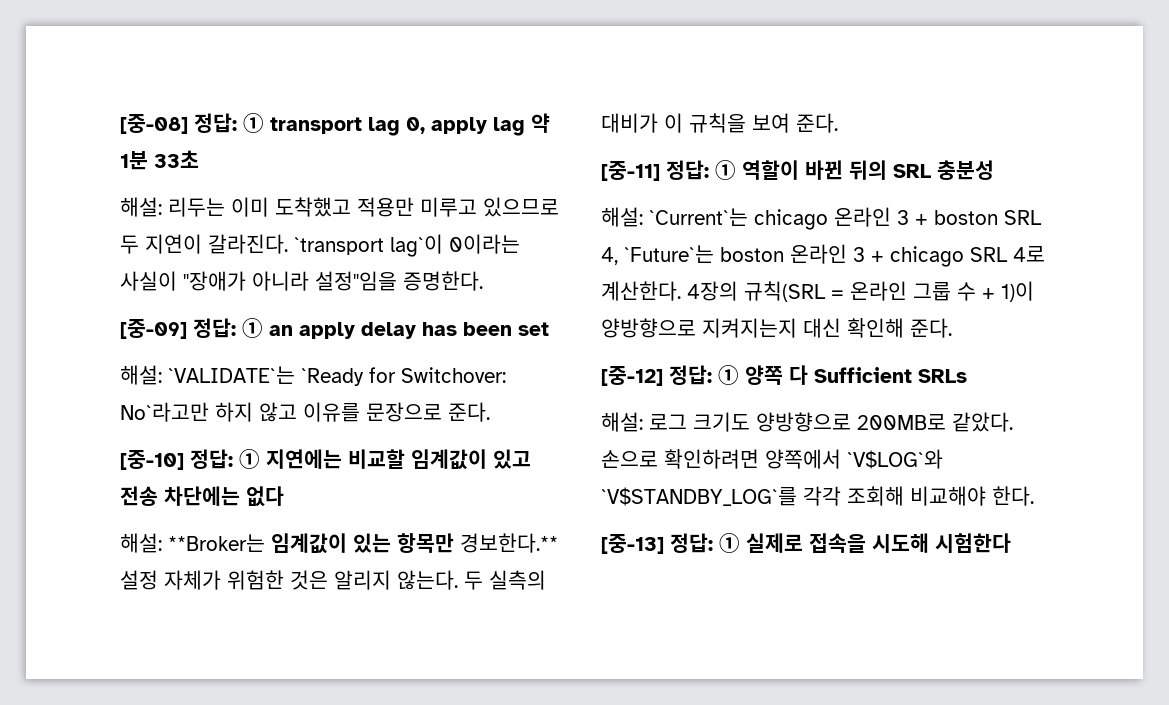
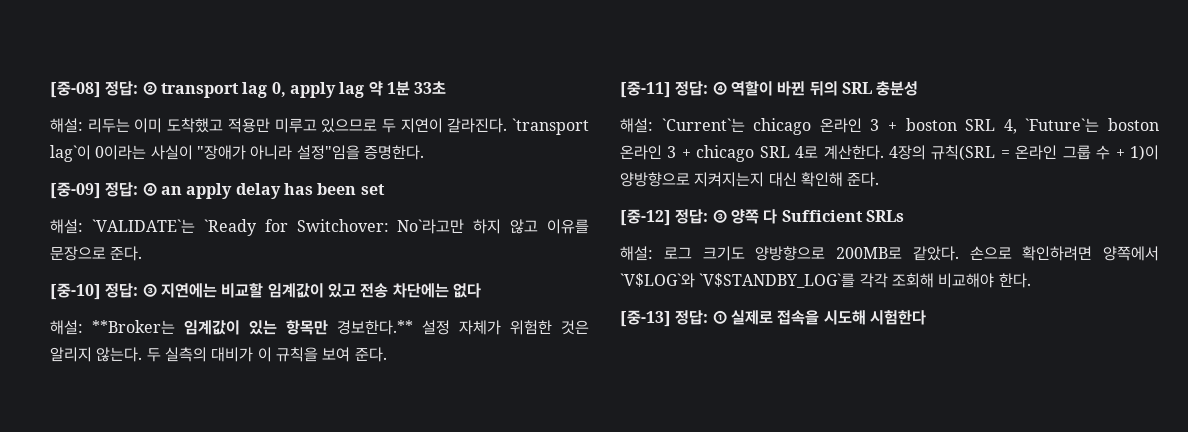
- [중-08] 정답: ① transport lag 0, apply lag 약 1분 33초
+ [중-08] 정답: ② transport lag 0, apply lag 약 1분 33초
- [중-09] 정답: ① an apply delay has been set
+ [중-09] 정답: ④ an apply delay has been set
- [중-10] 정답: ① 지연에는 비교할 임계값이 있고 전송 차단에는 없다
+ [중-10] 정답: ③ 지연에는 비교할 임계값이 있고 전송 차단에는 없다
- [중-11] 정답: ① 역할이 바뀐 뒤의 SRL 충분성
+ [중-11] 정답: ④ 역할이 바뀐 뒤의 SRL 충분성
- [중-12] 정답: ① 양쪽 다 Sufficient SRLs
+ [중-12] 정답: ③ 양쪽 다 Sufficient SRLs

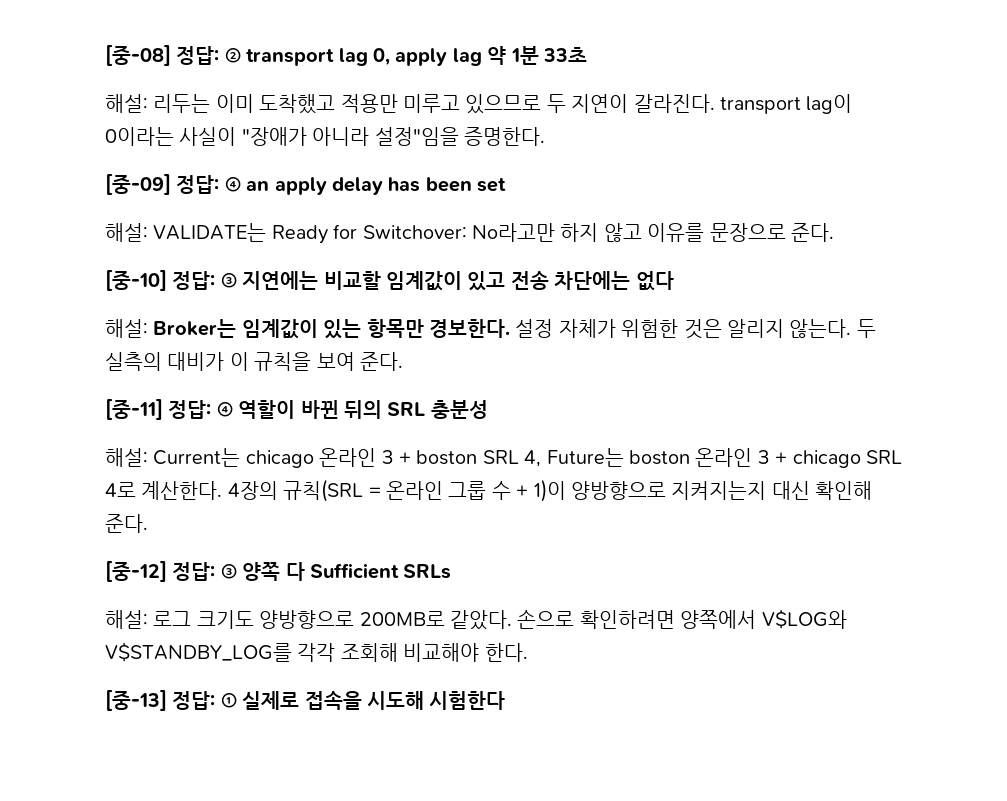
- 해설: 리두는 이미 도착했고 적용만 미루고 있으므로 두 지연이 갈라진다. `transport lag`이 0이라는 사실이 "장애가 아니라 설정"임을 증명한다.
+ 해설: 리두는 이미 도착했고 적용만 미루고 있으므로 두 지연이 갈라진다. transport lag이 0이라는 사실이 "장애가 아니라 설정"임을 증명한다.
- 해설: `VALIDATE`는 `Ready for Switchover: No`라고만 하지 않고 이유를 문장으로 준다.
+ 해설: VALIDATE는 Ready for Switchover: No라고만 하지 않고 이유를 문장으로 준다.
- 해설: **Broker는 임계값이 있는 항목만 경보한다.** 설정 자체가 위험한 것은 알리지 않는다.
+ 해설: Broker는 임계값이 있는 항목만 경보한다. 설정 자체가 위험한 것은 알리지 않는다.
- 해설: `Current`는 chicago 온라인 3 + boston SRL 4, `Future`는 boston 온라인 3 + chicago SRL 4로 계산한다.
+ 해설: Current는 chicago 온라인 3 + boston SRL 4, Future는 boston 온라인 3 + chicago SRL 4로 계산한다.
- 손으로 확인하려면 양쪽에서 `V$LOG`와 `V$STANDBY_LOG`를 각각 조회해 비교해야 한다.
+ 손으로 확인하려면 양쪽에서 V$LOG와 V$STANDBY_LOG를 각각 조회해 비교해야 한다.

